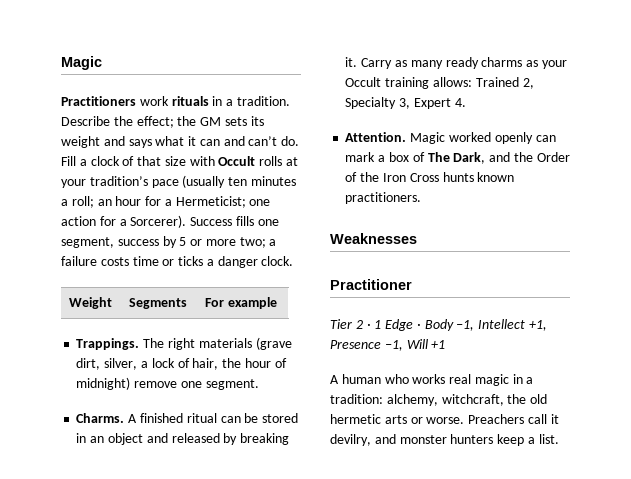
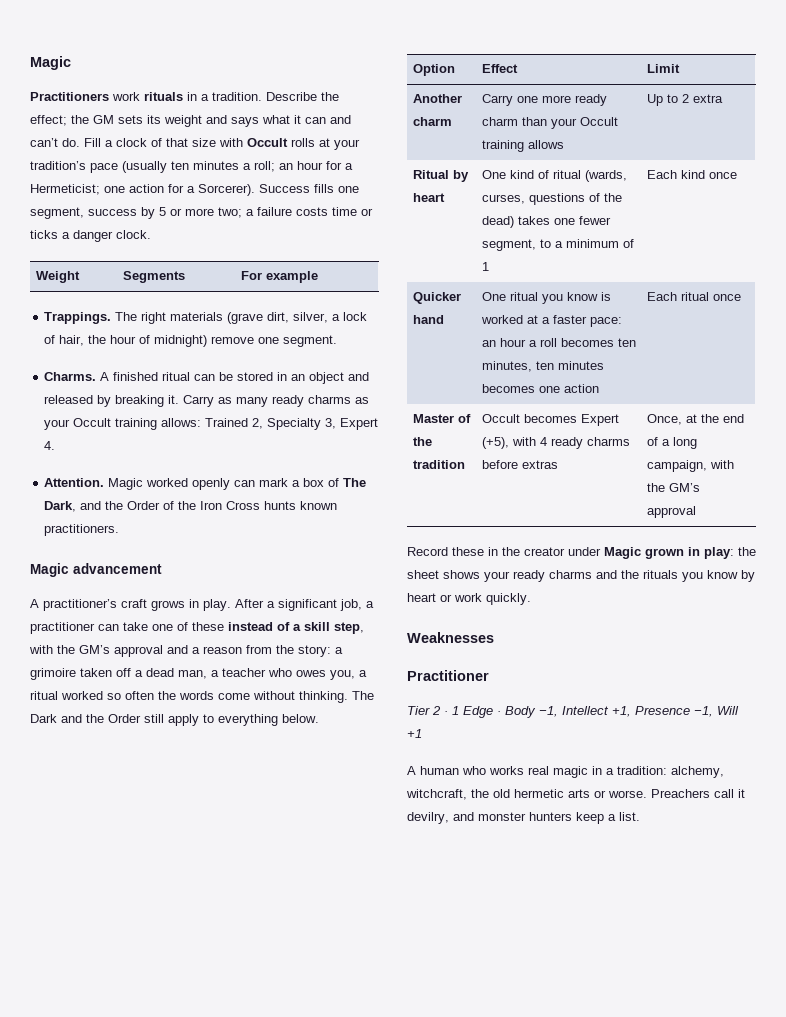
+ Magic advancement
+ A practitioner’s craft grows in play. After a significant job, a practitioner can take one of these instead of a skill step, with the GM’s approval and a reason from the story: a grimoire taken off a dead man, a teacher who owes you, a ritual worked so often the words come without thinking. The Dark and the Order still apply to everything below.
+ Option | Effect | Limit
+ Another charm | Carry one more ready charm than your Occult training allows | Up to 2 extra
+ Ritual by heart | One kind of ritual (wards, curses, questions of the dead) takes one fewer segment, to a minimum of 1 | Each kind once
+ Quicker hand | One ritual you know is worked at a faster pace: an hour a roll becomes ten minutes, ten minutes becomes one action | Each ritual once
+ Master of the tradition | Occult becomes Expert (+5), with 4 ready charms before extras | Once, at the end of a long campaign, with the GM’s approval
+ Record these in the creator under Magic grown in play: the sheet shows your ready charms and the rituals you know by heart or work quickly.

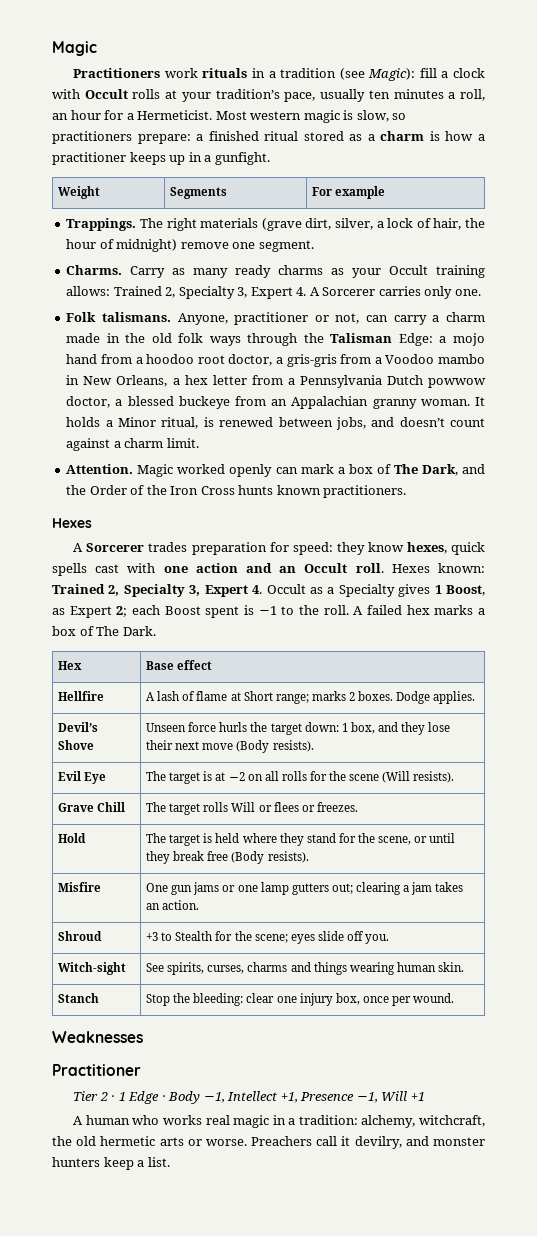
- Practitioners work rituals in a tradition. Describe the effect; the GM sets its weight and says what it can and can’t do. Fill a clock of that size with Occult rolls at your tradition’s pace (usually ten minutes a roll; an hour for a Hermeticist; one action for a Sorcerer). Success fills one segment, success by 5 or more two; a failure costs time or ticks a danger clock.
+ Practitioners work rituals in a tradition (see Magic): fill a clock with Occult rolls at your tradition’s pace, usually ten minutes a roll, an hour for a Hermeticist. Most western magic is slow, so practitioners prepare: a finished ritual stored as a charm is how a practitioner keeps up in a gunfight.
- A finished ritual can be stored in an object and released by breaking it.
- Carry as many ready charms as your Occult training allows: Trained 2, Specialty 3, Expert 4.
+ Carry as many ready charms as your Occult training allows: Trained 2, Specialty 3, Expert 4. A Sorcerer carries only one.
+ Folk talismans. Anyone, practitioner or not, can carry a charm made in the old folk ways through the Talisman Edge: a mojo hand from a hoodoo root doctor, a gris-gris from a Voodoo mambo in New Orleans, a hex letter from a Pennsylvania Dutch powwow doctor, a blessed buckeye from an Appalachian granny woman. It holds a Minor ritual, is renewed between jobs, and doesn’t count against a charm limit.
  Magic worked openly can mark a box of The Dark, and the Order of the Iron Cross hunts known practitioners.
- Magic advancement
- A practitioner’s craft grows in play. After a significant job, a practitioner can take one of these instead of a skill step, with the GM’s approval and a reason from the story: a grimoire taken off a dead man, a teacher who owes you, a ritual worked so often the words come without thinking. The Dark and the Order still apply to everything below.
- Option | Effect | Limit
- Another charm | Carry one more ready charm than your Occult training allows | Up to 2 extra
- Ritual by heart | One kind of ritual (wards, curses, questions of the dead) takes one fewer segment, to a minimum of 1 | Each kind once
- Quicker hand | One ritual you know is worked at a faster pace: an hour a roll becomes ten minutes, ten minutes becomes one action | Each ritual once
- Master of the tradition | Occult becomes Expert (+5), with 4 ready charms before extras | Once, at the end of a long campaign, with the GM’s approval
- Record these in the creator under Magic grown in play: the sheet shows your ready charms and the rituals you know by heart or work quickly.
+ Hexes
+ A Sorcerer trades preparation for speed: they know hexes, quick spells cast with one action and an Occult roll. Hexes known: Trained 2, Specialty 3, Expert 4. Occult as a Specialty gives 1 Boost, as Expert 2; each Boost spent is −1 to the roll. A failed hex marks a box of The Dark.
+ Hex | Base effect
+ Hellfire | A lash of flame at Short range; marks 2 boxes. Dodge applies.
+ Devil’s Shove | Unseen force hurls the target down: 1 box, and they lose their next move (Body resists).
+ Evil Eye | The target is at −2 on all rolls for the scene (Will resists).
+ Grave Chill | The target rolls Will or flees or freezes.
+ Hold | The target is held where they stand for the scene, or until they break free (Body resists).
+ Misfire | One gun jams or one lamp gutters out; clearing a jam takes an action.
+ Shroud | +3 to Stealth for the scene; eyes slide off you.
+ Witch-sight | See spirits, curses, charms and things wearing human skin.
+ Stanch | Stop the bleeding: clear one injury box, once per wound.

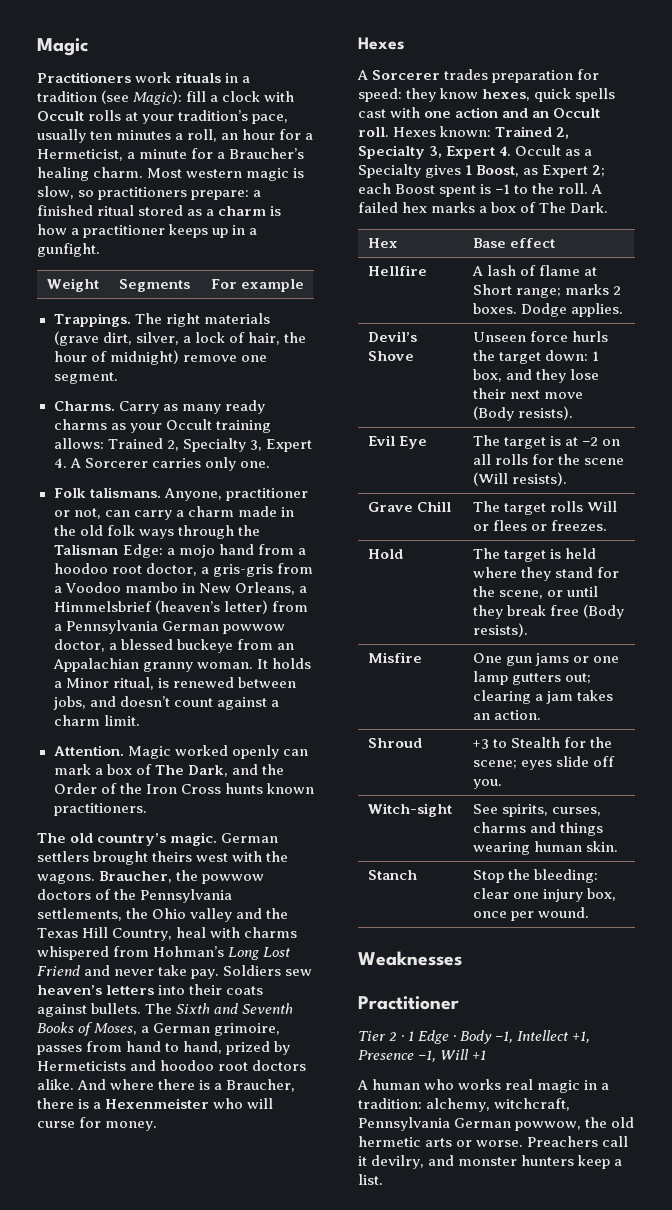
- Practitioners work rituals in a tradition (see Magic): fill a clock with Occult rolls at your tradition’s pace, usually ten minutes a roll, an hour for a Hermeticist.
+ Practitioners work rituals in a tradition (see Magic): fill a clock with Occult rolls at your tradition’s pace, usually ten minutes a roll, an hour for a Hermeticist, a minute for a Braucher’s healing charm.
- Anyone, practitioner or not, can carry a charm made in the old folk ways through the Talisman Edge: a mojo hand from a hoodoo root doctor, a gris-gris from a Voodoo mambo in New Orleans, a hex letter from a Pennsylvania Dutch powwow doctor, a blessed buckeye from an Appalachian granny woman.
+ Anyone, practitioner or not, can carry a charm made in the old folk ways through the Talisman Edge: a mojo hand from a hoodoo root doctor, a gris-gris from a Voodoo mambo in New Orleans, a Himmelsbrief (heaven’s letter) from a Pennsylvania German powwow doctor, a blessed buckeye from an Appalachian granny woman.
+ The old country’s magic. German settlers brought theirs west with the wagons. Braucher, the powwow doctors of the Pennsylvania settlements, the Ohio valley and the Texas Hill Country, heal with charms whispered from Hohman’s Long Lost Friend and never take pay. Soldiers sew heaven’s letters into their coats against bullets. The Sixth and Seventh Books of Moses, a German grimoire, passes from hand to hand, prized by Hermeticists and hoodoo root doctors alike. And where there is a Braucher, there is a Hexenmeister who will curse for money.
- A human who works real magic in a tradition: alchemy, witchcraft, the old hermetic arts or worse.
+ A human who works real magic in a tradition: alchemy, witchcraft, Pennsylvania German powwow, the old hermetic arts or worse.

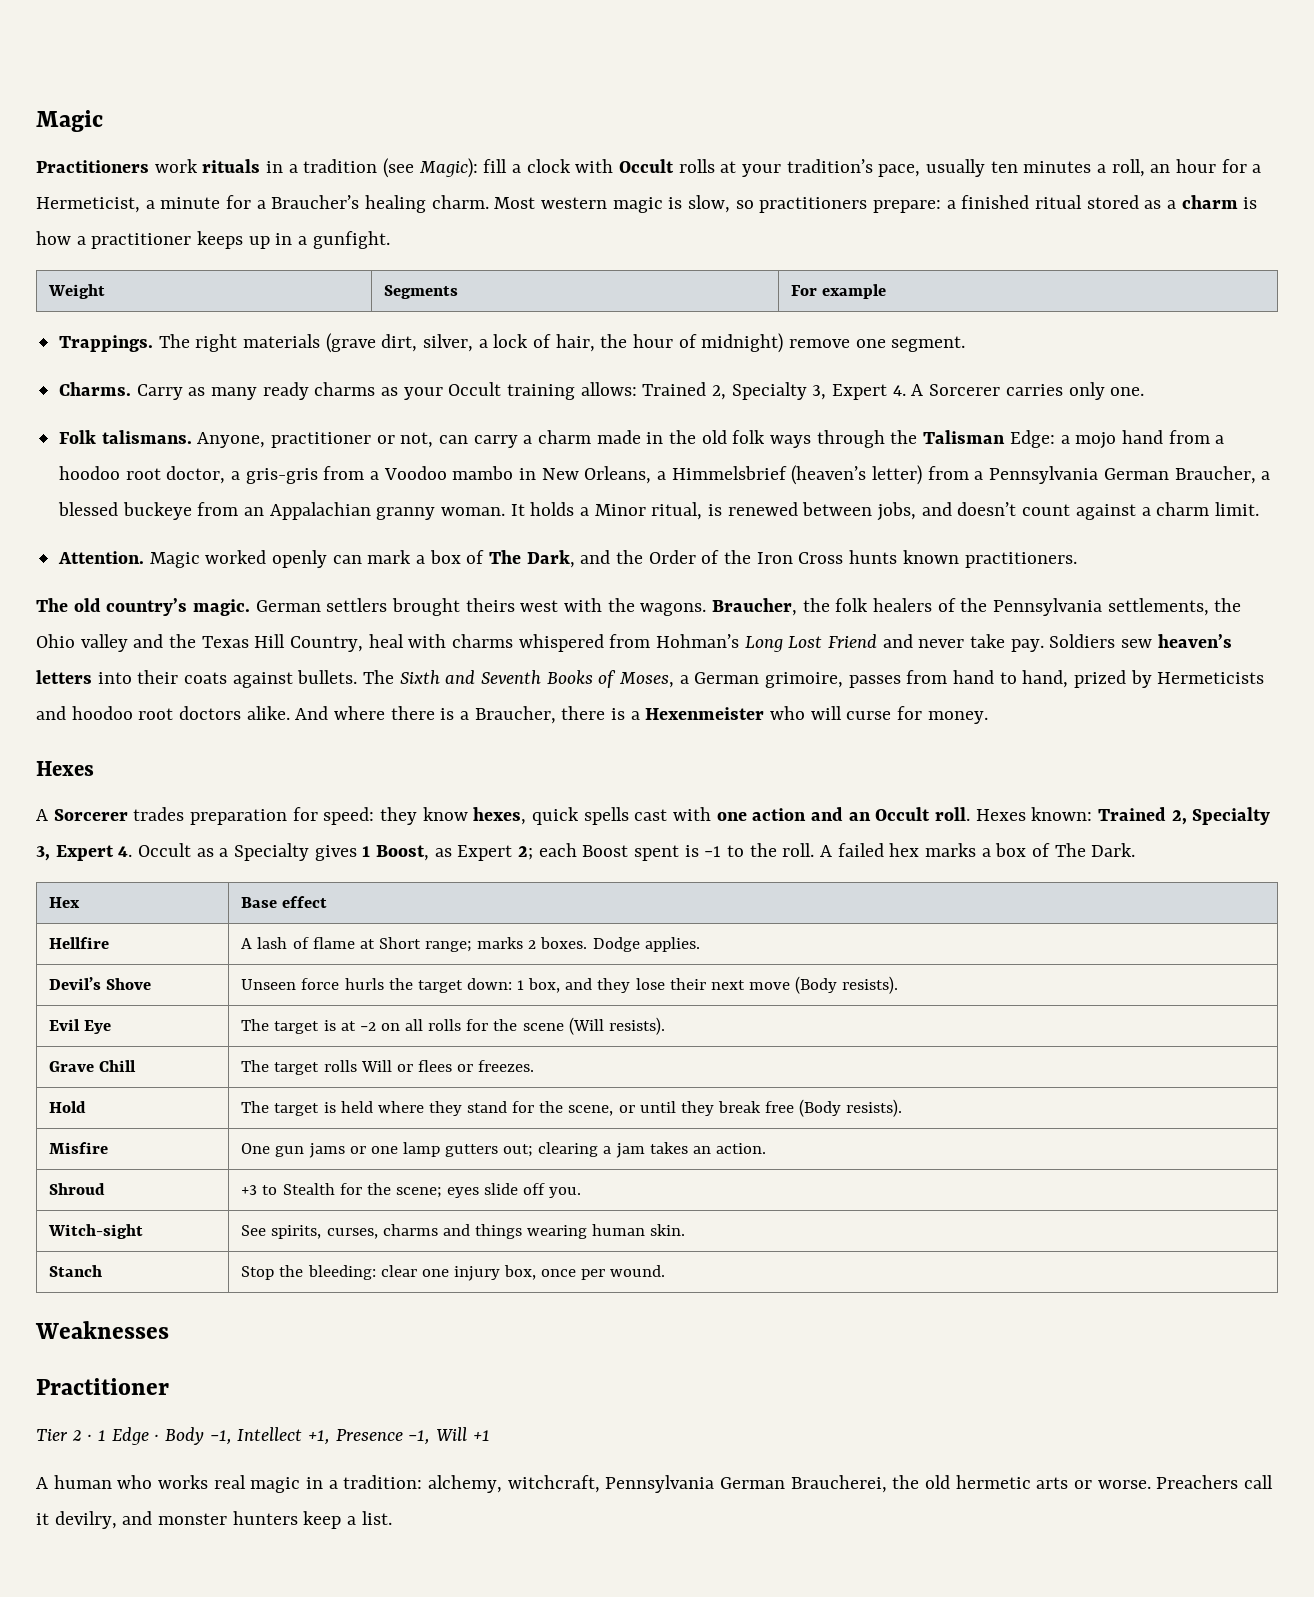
- Anyone, practitioner or not, can carry a charm made in the old folk ways through the Talisman Edge: a mojo hand from a hoodoo root doctor, a gris-gris from a Voodoo mambo in New Orleans, a Himmelsbrief (heaven’s letter) from a Pennsylvania German powwow doctor, a blessed buckeye from an Appalachian granny woman.
+ Anyone, practitioner or not, can carry a charm made in the old folk ways through the Talisman Edge: a mojo hand from a hoodoo root doctor, a gris-gris from a Voodoo mambo in New Orleans, a Himmelsbrief (heaven’s letter) from a Pennsylvania German Braucher, a blessed buckeye from an Appalachian granny woman.
- Braucher, the powwow doctors of the Pennsylvania settlements, the Ohio valley and the Texas Hill Country, heal with charms whispered from Hohman’s Long Lost Friend and never take pay.
+ Braucher, the folk healers of the Pennsylvania settlements, the Ohio valley and the Texas Hill Country, heal with charms whispered from Hohman’s Long Lost Friend and never take pay.
- A human who works real magic in a tradition: alchemy, witchcraft, Pennsylvania German powwow, the old hermetic arts or worse.
+ A human who works real magic in a tradition: alchemy, witchcraft, Pennsylvania German Braucherei, the old hermetic arts or worse.

